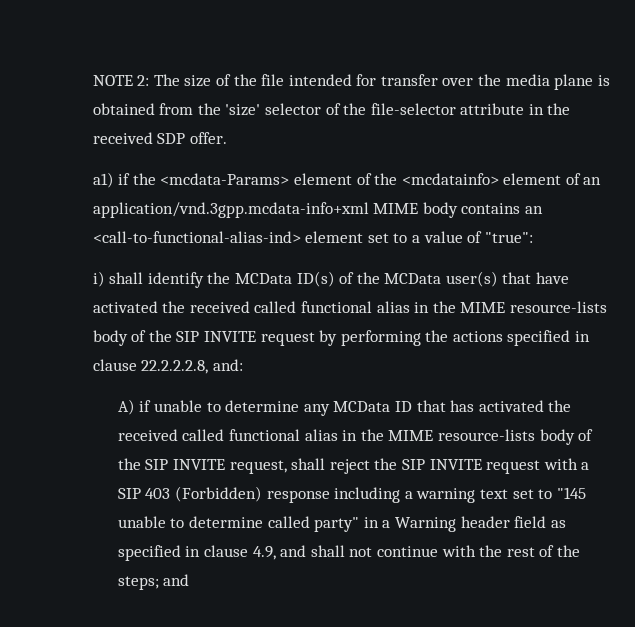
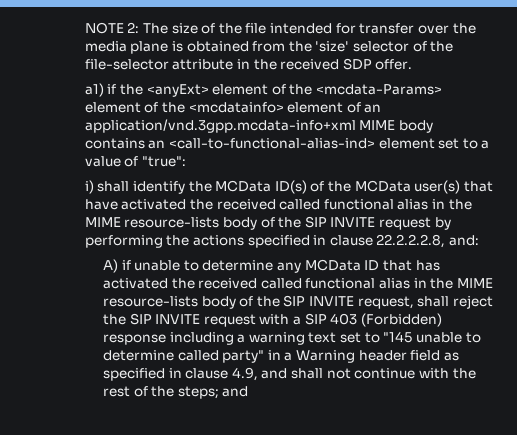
- a1) if the <mcdata-Params> element of the <mcdatainfo> element of an application/vnd.3gpp.mcdata-info+xml MIME body contains an <call-to-functional-alias-ind> element set to a value of "true":
+ a1) if the <anyExt> element of the <mcdata-Params> element of the <mcdatainfo> element of an application/vnd.3gpp.mcdata-info+xml MIME body contains an <call-to-functional-alias-ind> element set to a value of "true":

